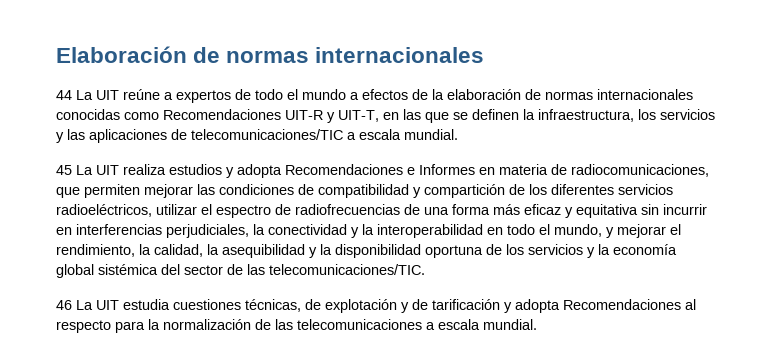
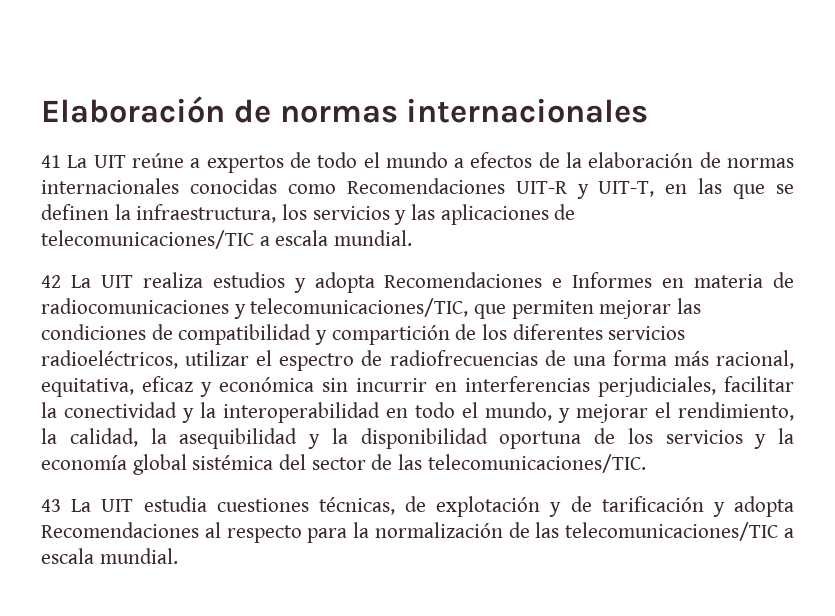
- 44 La UIT reúne a expertos de todo el mundo a efectos de la elaboración de normas internacionales conocidas como Recomendaciones UIT-R y UIT-T, en las que se definen la infraestructura, los servicios y las aplicaciones de telecomunicaciones/TIC a escala mundial.
+ 41 La UIT reúne a expertos de todo el mundo a efectos de la elaboración de normas internacionales conocidas como Recomendaciones UIT-R y UIT-T, en las que se definen la infraestructura, los servicios y las aplicaciones de telecomunicaciones/TIC a escala mundial.
- 45 La UIT realiza estudios y adopta Recomendaciones e Informes en materia de radiocomunicaciones, que permiten mejorar las condiciones de compatibilidad y compartición de los diferentes servicios radioeléctricos, utilizar el espectro de radiofrecuencias de una forma más eficaz y equitativa sin incurrir en interferencias perjudiciales, la conectividad y la interoperabilidad en todo el mundo, y mejorar el rendimiento, la calidad, la asequibilidad y la disponibilidad oportuna de los servicios y la economía global sistémica del sector de las telecomunicaciones/TIC.
+ 42 La UIT realiza estudios y adopta Recomendaciones e Informes en materia de radiocomunicaciones y telecomunicaciones/TIC, que permiten mejorar las condiciones de compatibilidad y compartición de los diferentes servicios radioeléctricos, utilizar el espectro de radiofrecuencias de una forma más racional, equitativa, eficaz y económica sin incurrir en interferencias perjudiciales, facilitar la conectividad y la interoperabilidad en todo el mundo, y mejorar el rendimiento, la calidad, la asequibilidad y la disponibilidad oportuna de los servicios y la economía global sistémica del sector de las telecomunicaciones/TIC.
- 46 La UIT estudia cuestiones técnicas, de explotación y de tarificación y adopta Recomendaciones al respecto para la normalización de las telecomunicaciones a escala mundial.
+ 43 La UIT estudia cuestiones técnicas, de explotación y de tarificación y adopta Recomendaciones al respecto para la normalización de las telecomunicaciones/TIC a escala mundial.

